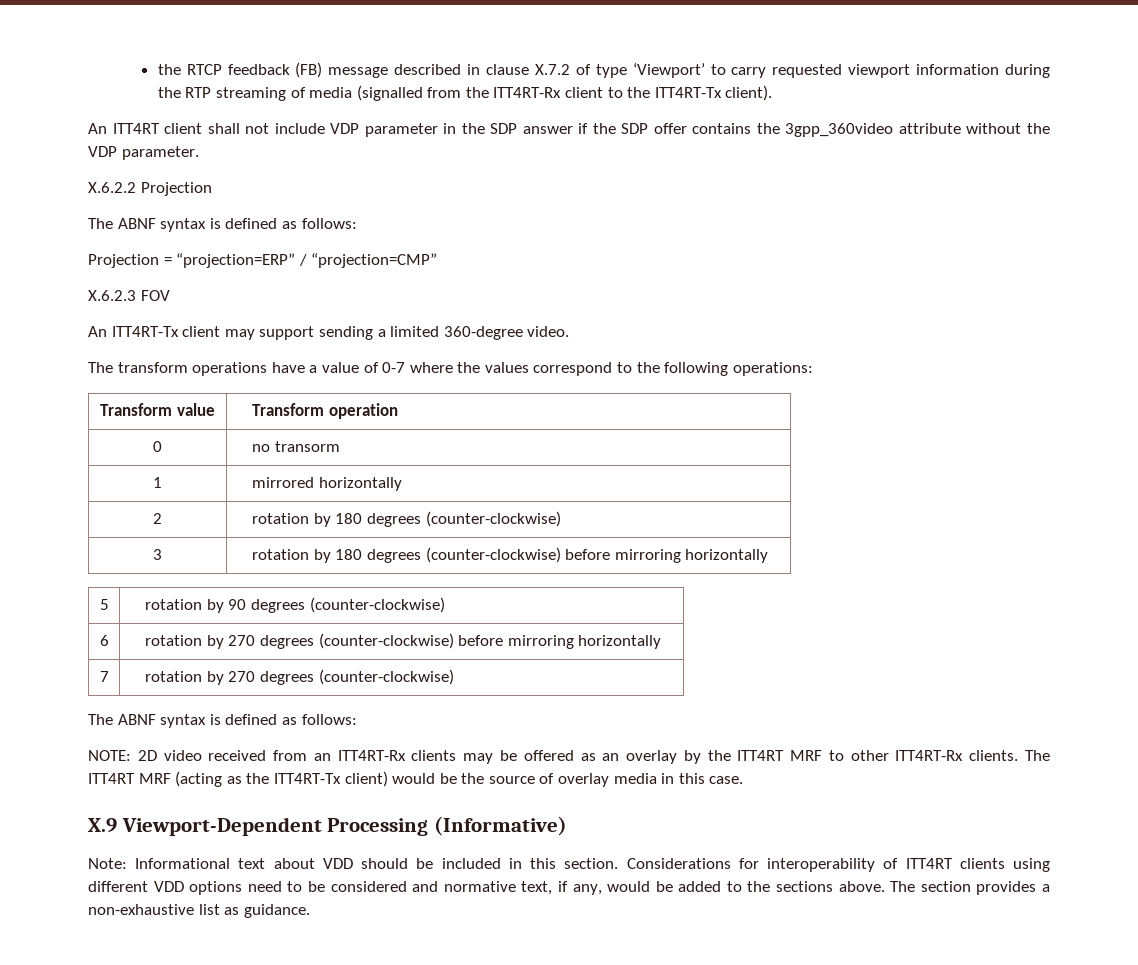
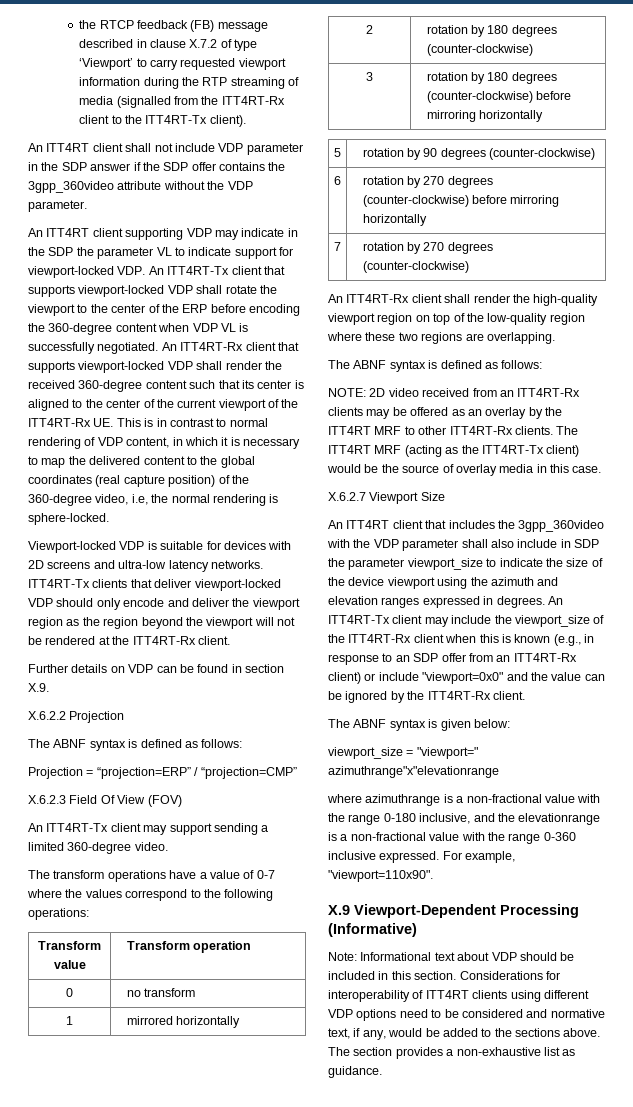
+ An ITT4RT client supporting VDP may indicate in the SDP the parameter VL to indicate support for viewport-locked VDP. An ITT4RT-Tx client that supports viewport-locked VDP shall rotate the viewport to the center of the ERP before encoding the 360-degree content when VDP VL is successfully negotiated. An ITT4RT-Rx client that supports viewport-locked VDP shall render the received 360-degree content such that its center is aligned to the center of the current viewport of the ITT4RT-Rx UE. This is in contrast to normal rendering of VDP content, in which it is necessary to map the delivered content to the global coordinates (real capture position) of the 360-degree video, i.e, the normal rendering is sphere-locked.
+ Viewport-locked VDP is suitable for devices with 2D screens and ultra-low latency networks. ITT4RT-Tx clients that deliver viewport-locked VDP should only encode and deliver the viewport region as the region beyond the viewport will not be rendered at the ITT4RT-Rx client.
+ Further details on VDP can be found in section X.9.
- X.6.2.3 FOV
+ X.6.2.3 Field Of View (FOV)
- 0 | no transorm
+ 0 | no transform
+ An ITT4RT-Rx client shall render the high-quality viewport region on top of the low-quality region where these two regions are overlapping.
+ X.6.2.7 Viewport Size
+ An ITT4RT client that includes the 3gpp_360video with the VDP parameter shall also include in SDP the parameter viewport_size to indicate the size of the device viewport using the azimuth and elevation ranges expressed in degrees. An ITT4RT-Tx client may include the viewport_size of the ITT4RT-Rx client when this is known (e.g., in response to an SDP offer from an ITT4RT-Rx client) or include "viewport=0x0" and the value can be ignored by the ITT4RT-Rx client.
+ The ABNF syntax is given below:
+ viewport_size = "viewport=" azimuthrange"x"elevationrange
+ where azimuthrange is a non-fractional value with the range 0-180 inclusive, and the elevationrange is a non-fractional value with the range 0-360 inclusive expressed. For example, "viewport=110x90".
- Note: Informational text about VDD should be included in this section.
+ Note: Informational text about VDP should be included in this section.
- Considerations for interoperability of ITT4RT clients using different VDD options need to be considered and normative text, if any, would be added to the sections above.
+ Considerations for interoperability of ITT4RT clients using different VDP options need to be considered and normative text, if any, would be added to the sections above.

